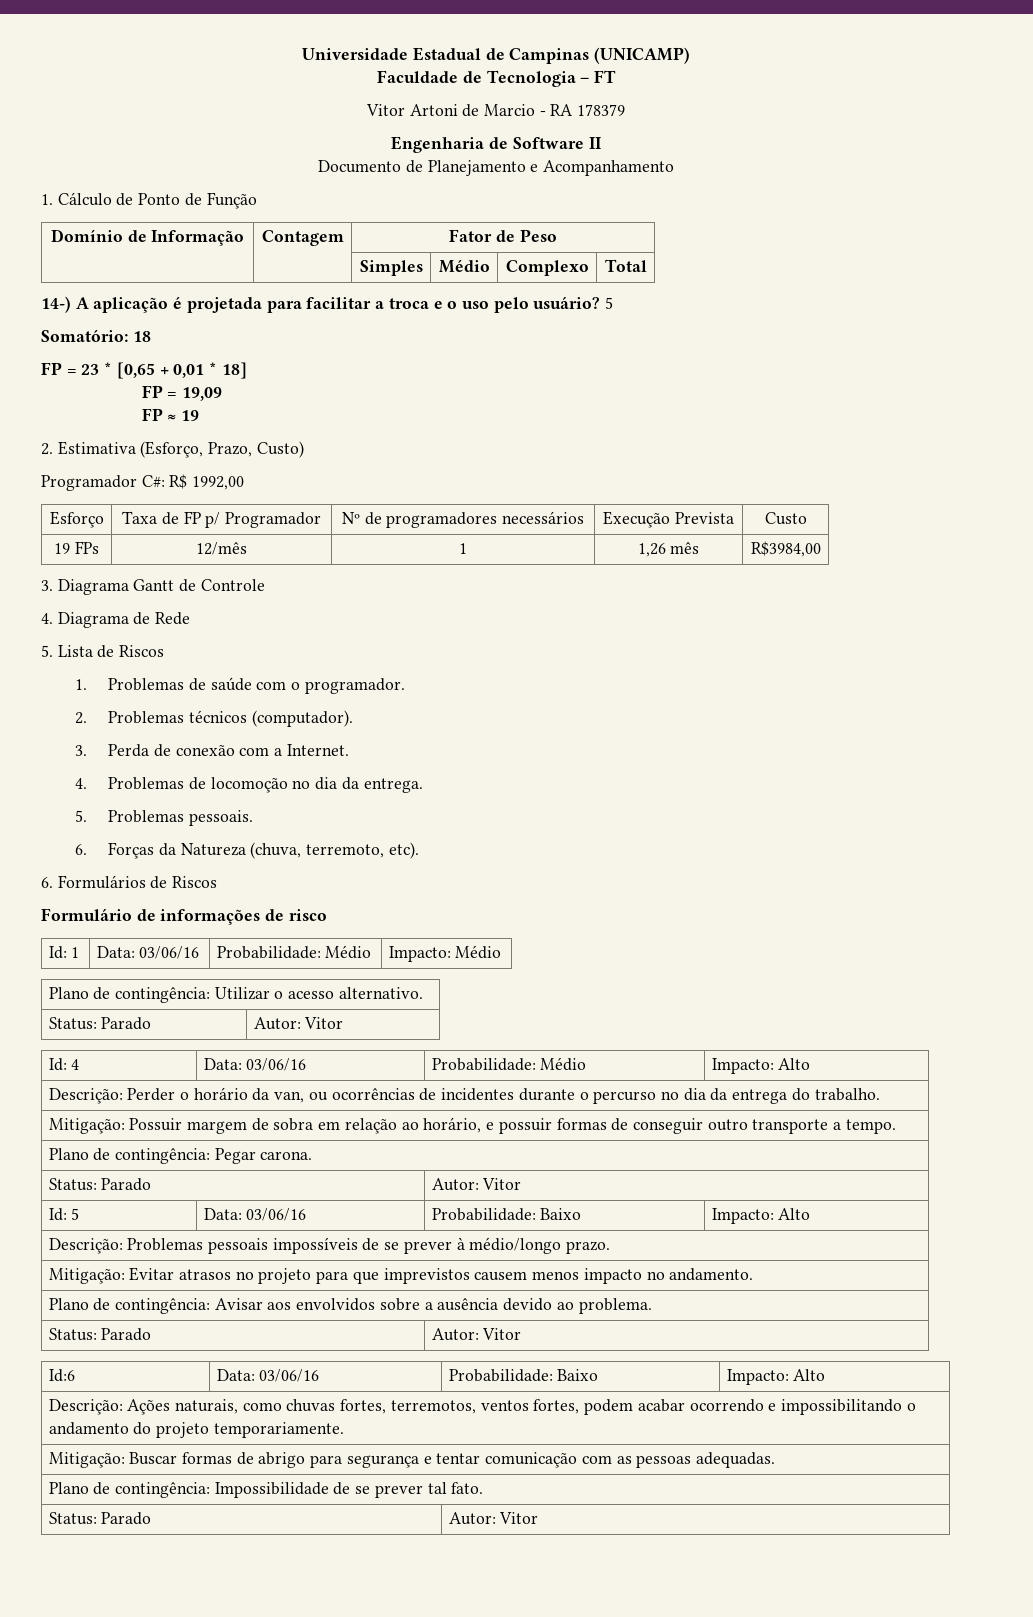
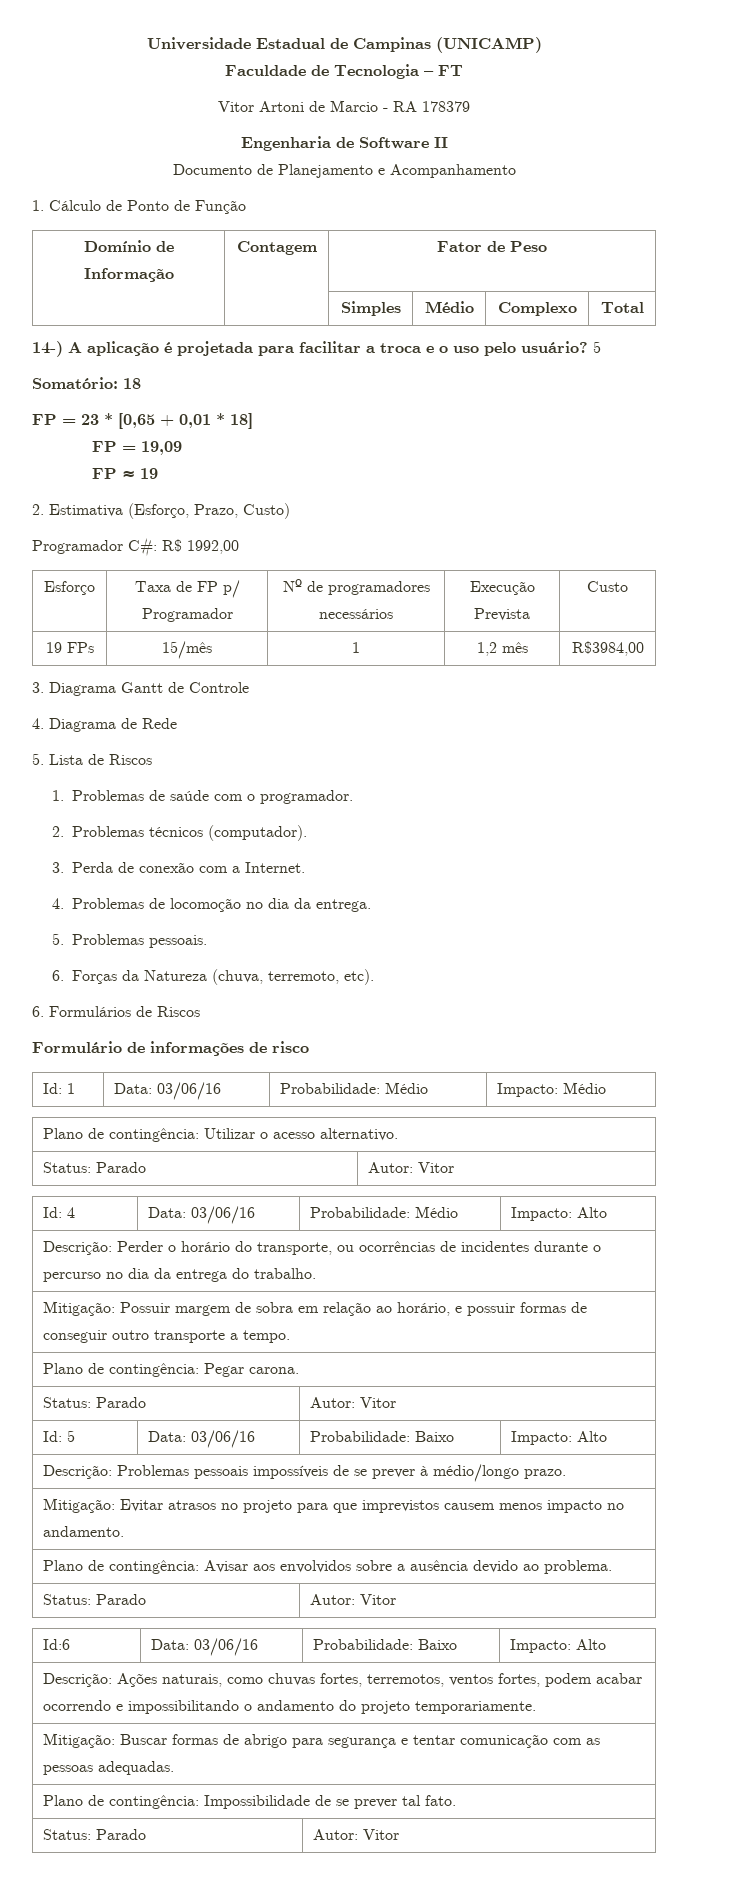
- 19 FPs | 12/mês | 1 | 1,26 mês | R$3984,00
+ 19 FPs | 15/mês | 1 | 1,2 mês | R$3984,00
- Descrição: Perder o horário da van, ou ocorrências de incidentes durante o percurso no dia da entrega do trabalho.
+ Descrição: Perder o horário do transporte, ou ocorrências de incidentes durante o percurso no dia da entrega do trabalho.

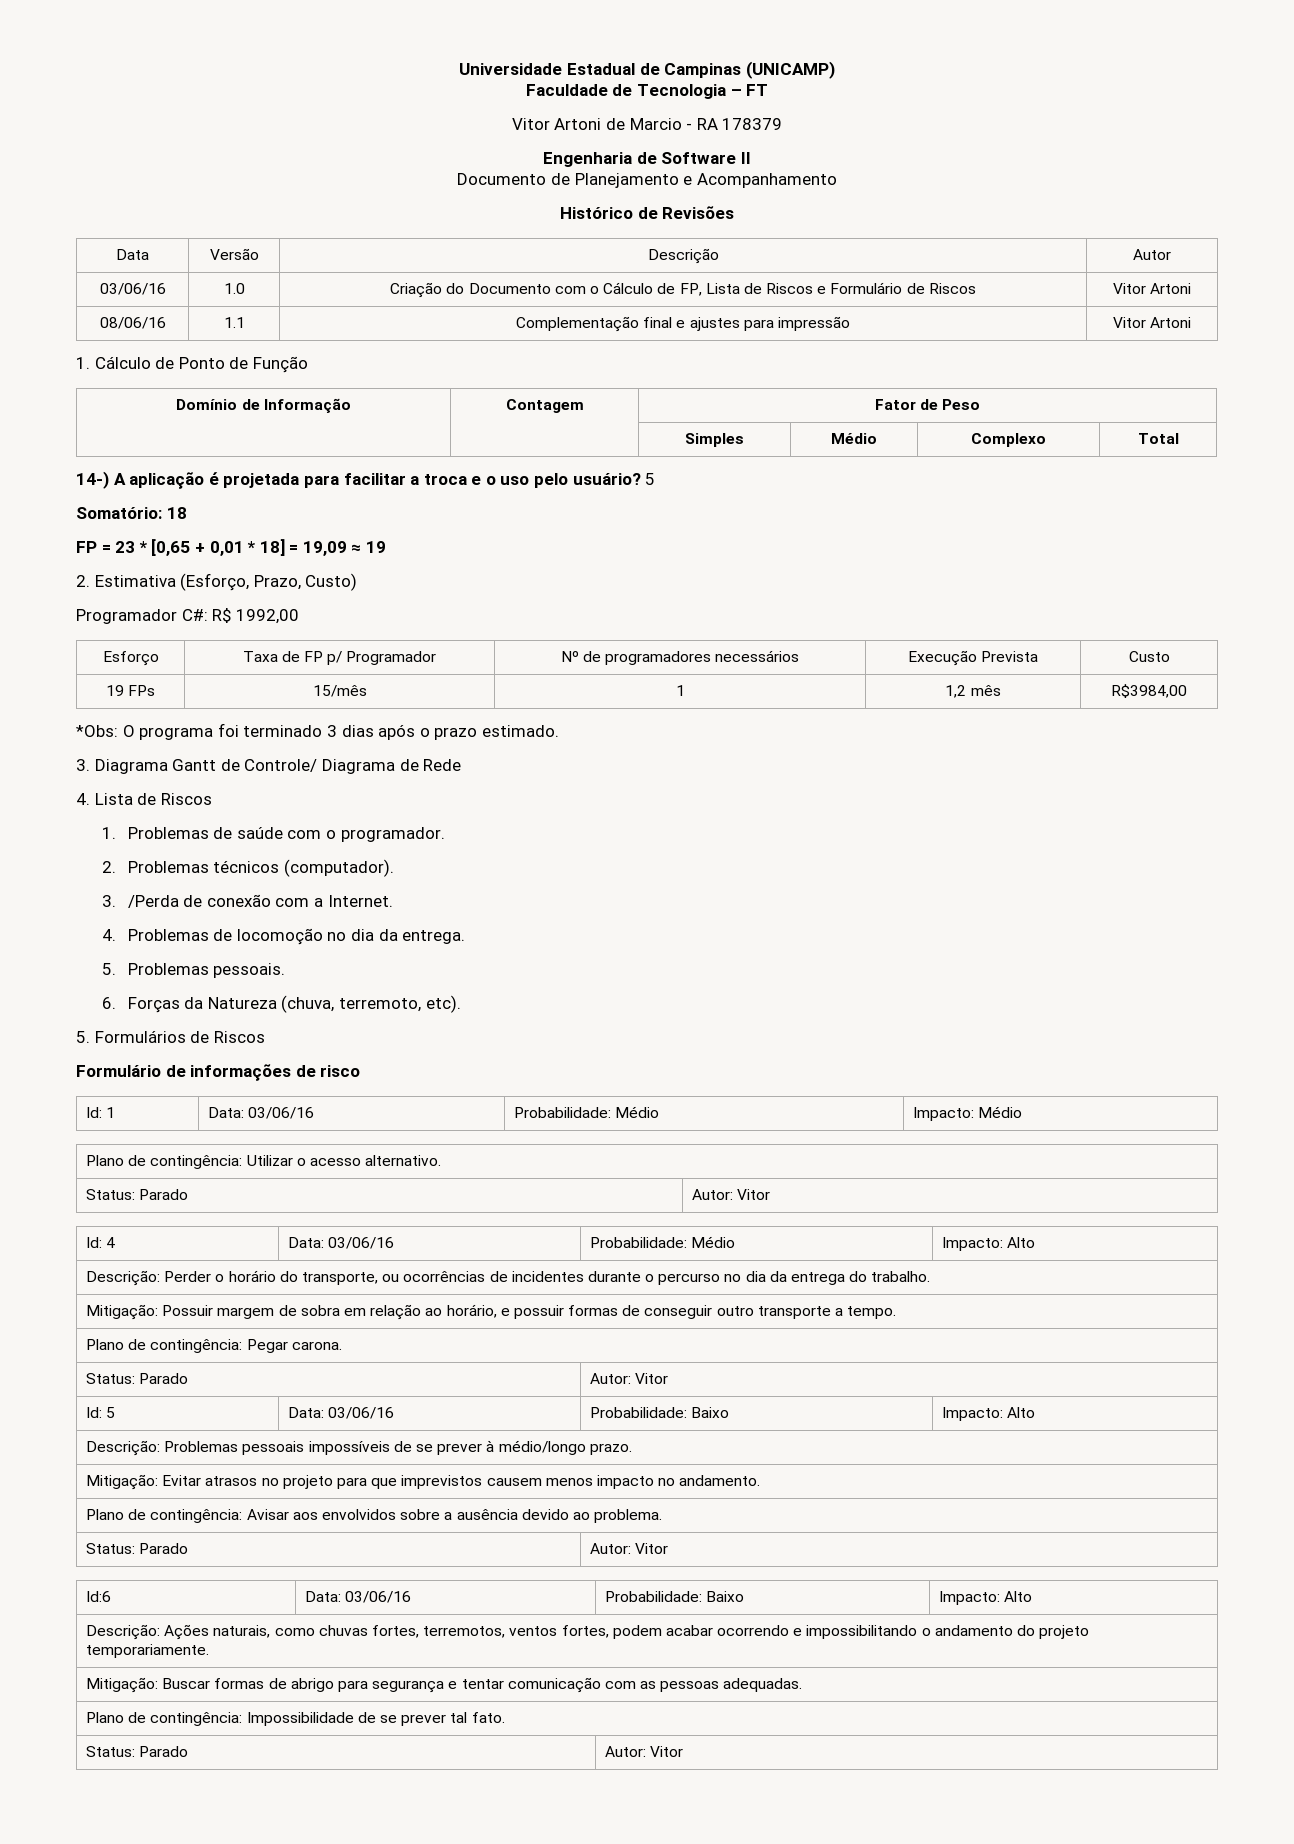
+ Histórico de Revisões
+ Data | Versão | Descrição | Autor
+ 03/06/16 | 1.0 | Criação do Documento com o Cálculo de FP, Lista de Riscos e Formulário de Riscos | Vitor Artoni
+ 08/06/16 | 1.1 | Complementação final e ajustes para impressão | Vitor Artoni
- FP = 23 * [0,65 + 0,01 * 18]
- FP = 19,09
- FP ≈ 19
+ FP = 23 * [0,65 + 0,01 * 18] = 19,09 ≈ 19
+ *Obs: O programa foi terminado 3 dias após o prazo estimado.
- 3. Diagrama Gantt de Controle
- 4. Diagrama de Rede
+ 3. Diagrama Gantt de Controle/ Diagrama de Rede
- 5. Lista de Riscos
+ 4. Lista de Riscos
- 3. Perda de conexão com a Internet.
+ 3. /Perda de conexão com a Internet.
- 6. Formulários de Riscos
+ 5. Formulários de Riscos

